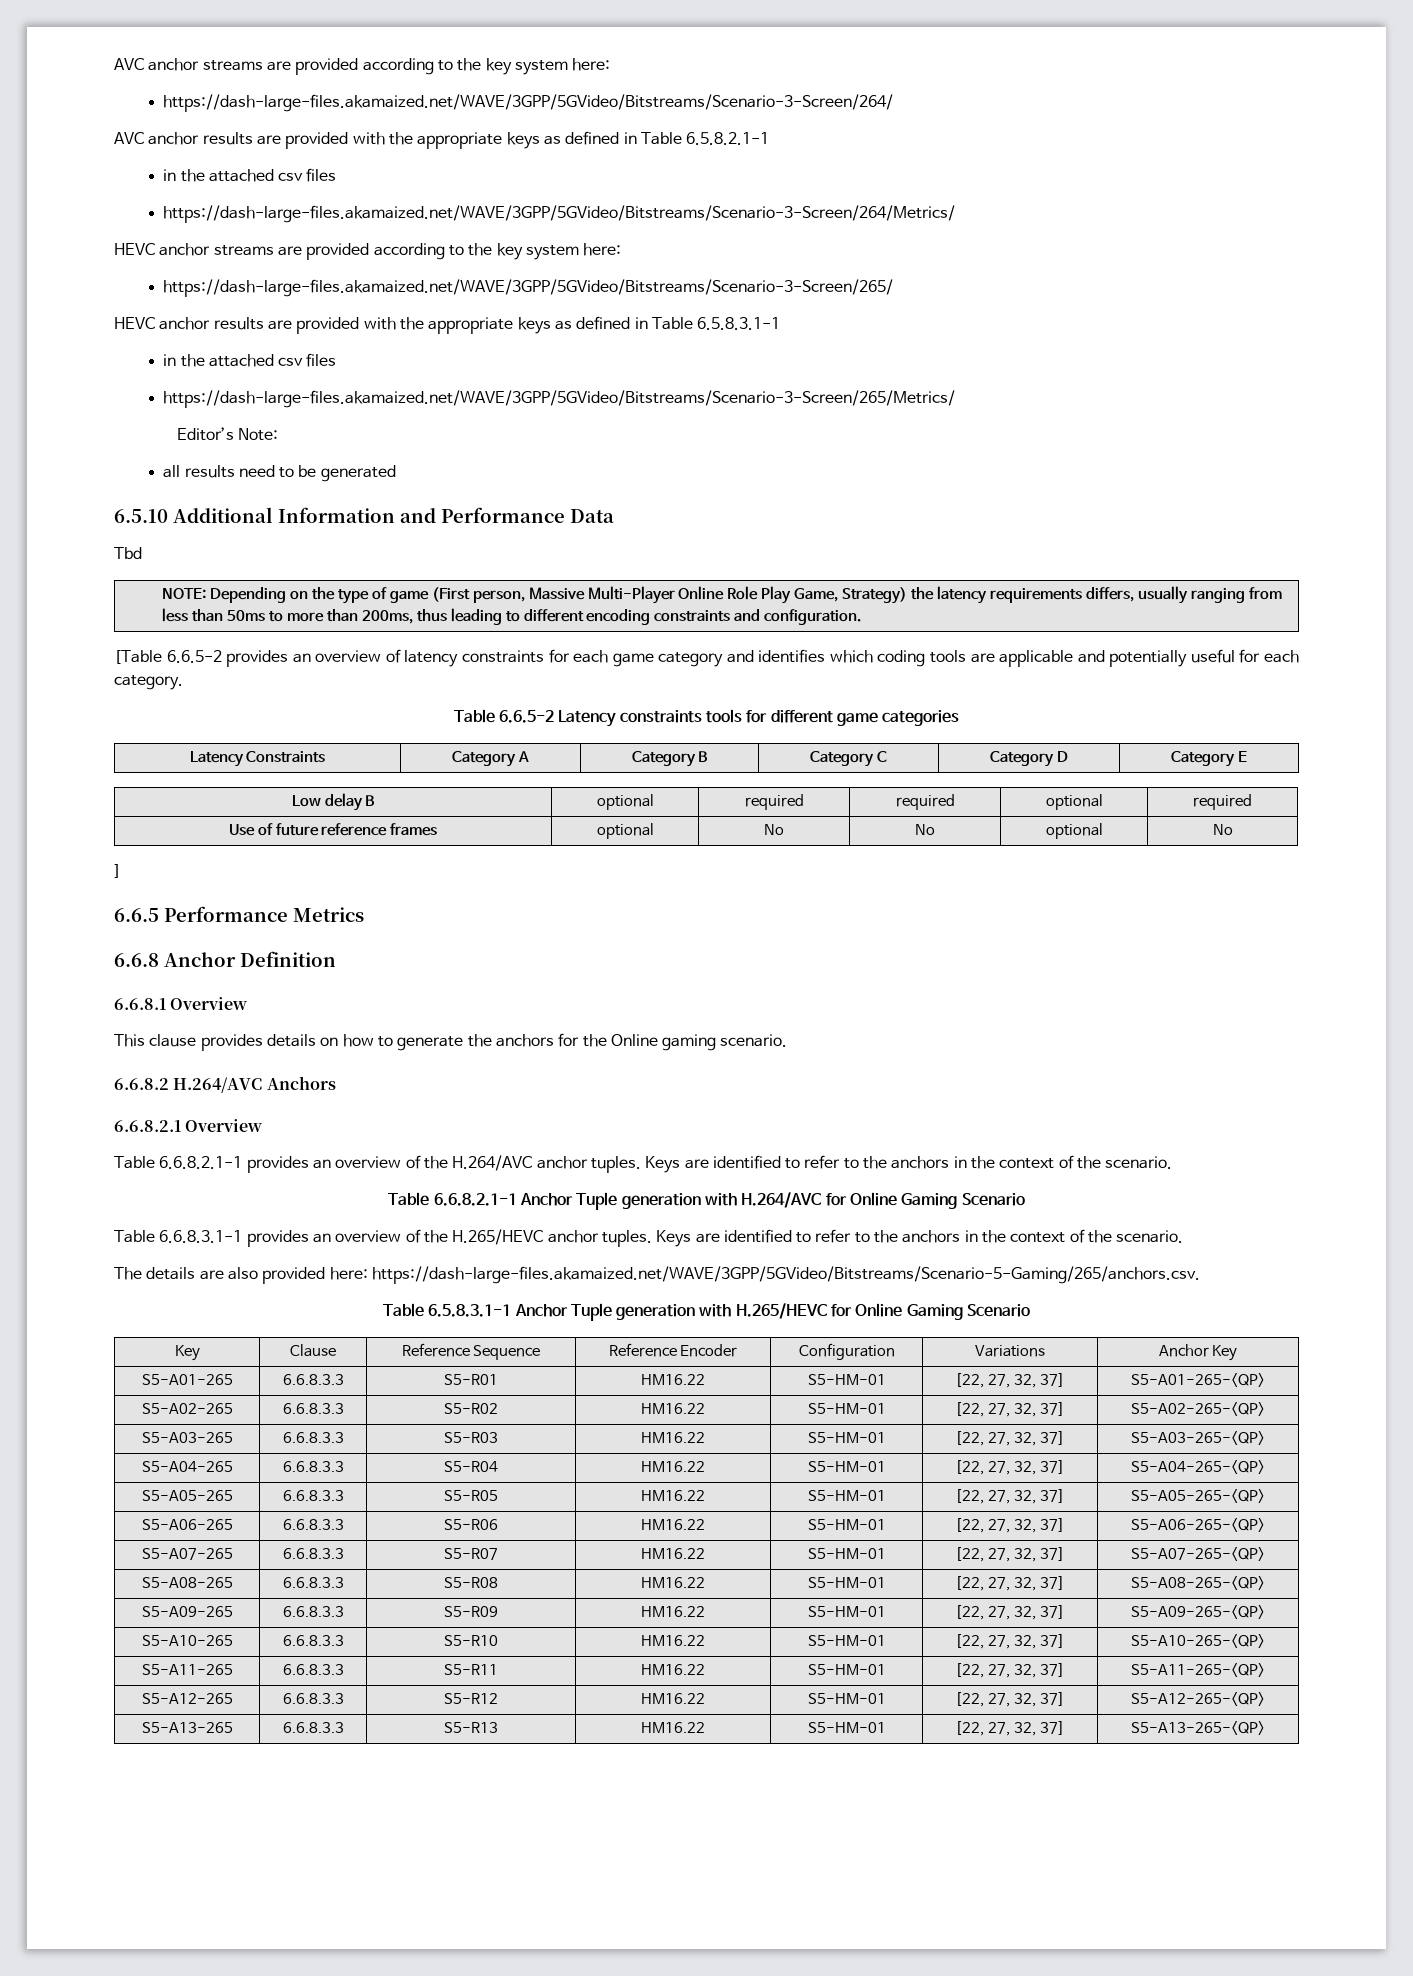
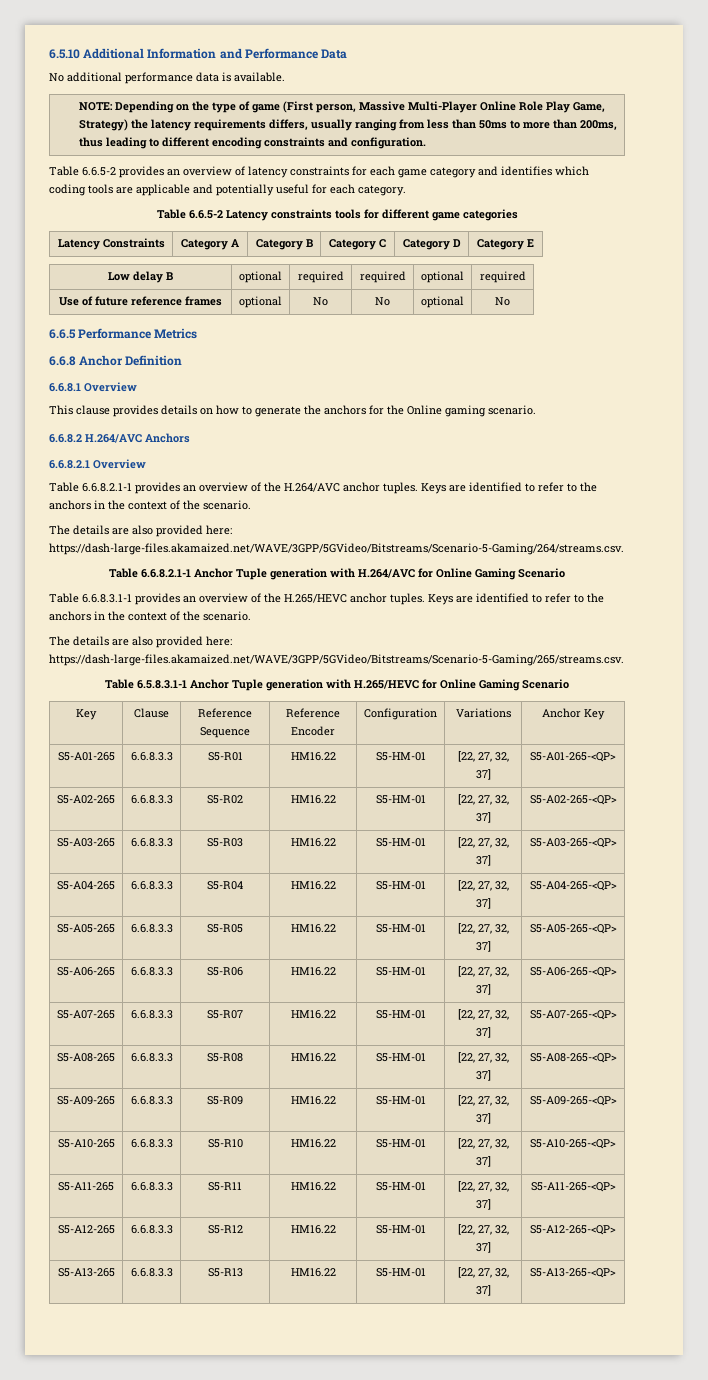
- AVC anchor streams are provided according to the key system here:
- https://dash-large-files.akamaized.net/WAVE/3GPP/5GVideo/Bitstreams/Scenario-3-Screen/264/
- AVC anchor results are provided with the appropriate keys as defined in Table 6.5.8.2.1-1
- in the attached csv files
- https://dash-large-files.akamaized.net/WAVE/3GPP/5GVideo/Bitstreams/Scenario-3-Screen/264/Metrics/
- HEVC anchor streams are provided according to the key system here:
- https://dash-large-files.akamaized.net/WAVE/3GPP/5GVideo/Bitstreams/Scenario-3-Screen/265/
- HEVC anchor results are provided with the appropriate keys as defined in Table 6.5.8.3.1-1
- in the attached csv files
- https://dash-large-files.akamaized.net/WAVE/3GPP/5GVideo/Bitstreams/Scenario-3-Screen/265/Metrics/
- Editor’s Note:
- all results need to be generated
- Tbd
+ No additional performance data is available.
- [Table 6.6.5-2 provides an overview of latency constraints for each game category and identifies which coding tools are applicable and potentially useful for each category.
+ Table 6.6.5-2 provides an overview of latency constraints for each game category and identifies which coding tools are applicable and potentially useful for each category.
- ]
+ The details are also provided here: https://dash-large-files.akamaized.net/WAVE/3GPP/5GVideo/Bitstreams/Scenario-5-Gaming/264/streams.csv.
- The details are also provided here: https://dash-large-files.akamaized.net/WAVE/3GPP/5GVideo/Bitstreams/Scenario-5-Gaming/265/anchors.csv.
+ The details are also provided here: https://dash-large-files.akamaized.net/WAVE/3GPP/5GVideo/Bitstreams/Scenario-5-Gaming/265/streams.csv.

